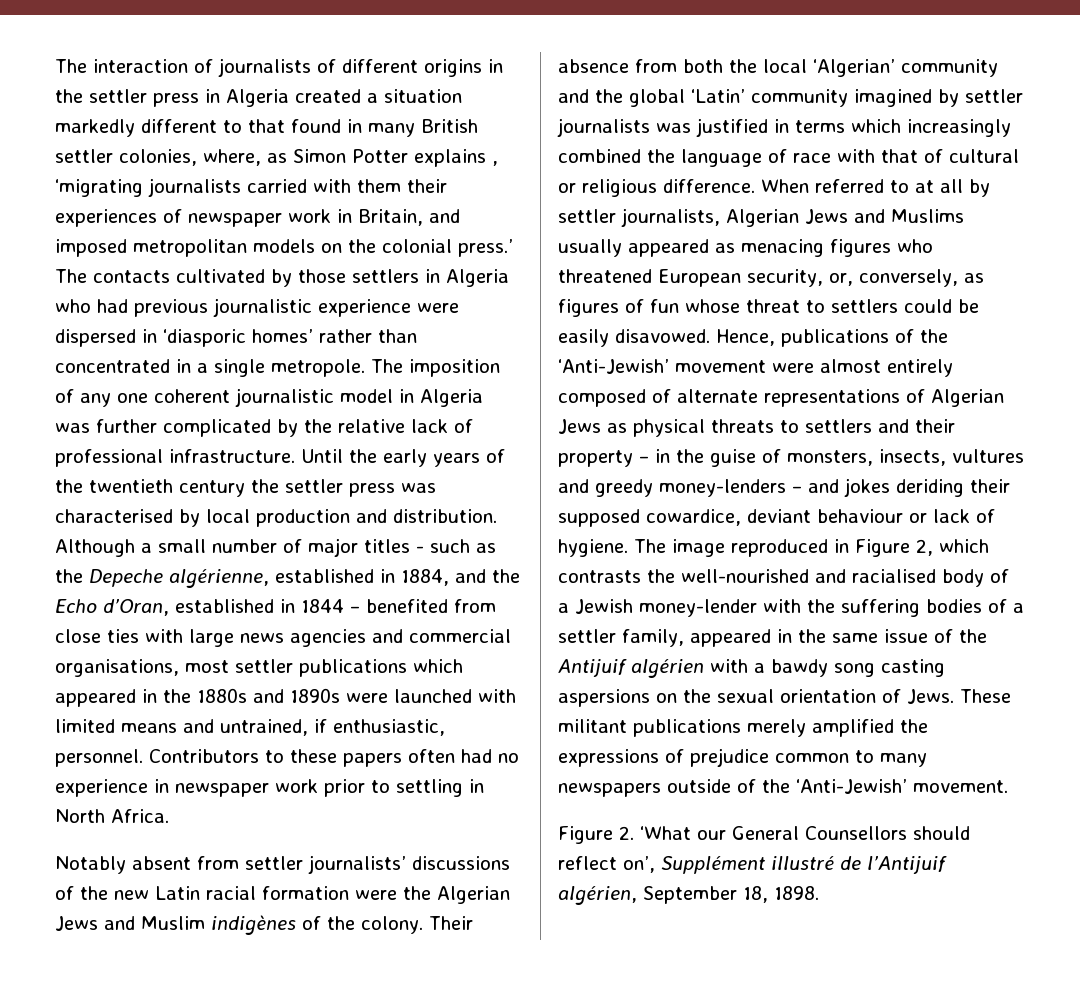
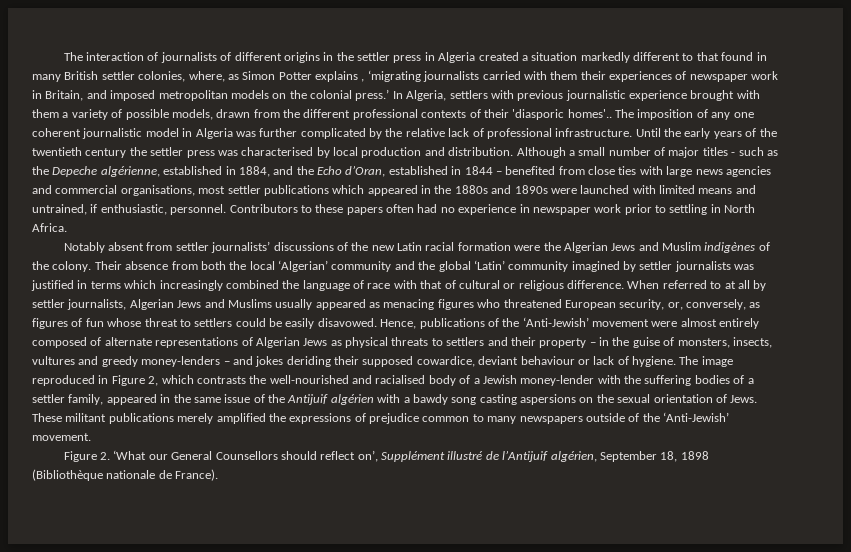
- The contacts cultivated by those settlers in Algeria who had previous journalistic experience were dispersed in ‘diasporic homes’ rather than concentrated in a single metropole.
+ In Algeria, settlers with previous journalistic experience brought with them a variety of possible models, drawn from the different professional contexts of their 'diasporic homes'..
- Figure 2. ‘What our General Counsellors should reflect on’, Supplément illustré de l’Antijuif algérien, September 18, 1898.
+ Figure 2. ‘What our General Counsellors should reflect on’, Supplément illustré de l’Antijuif algérien, September 18, 1898 (Bibliothèque nationale de France).

